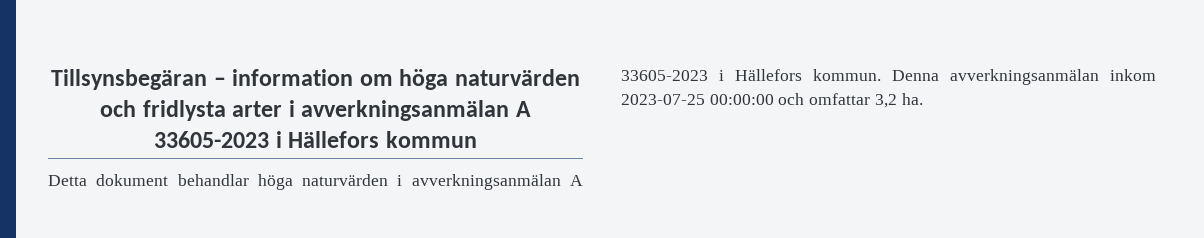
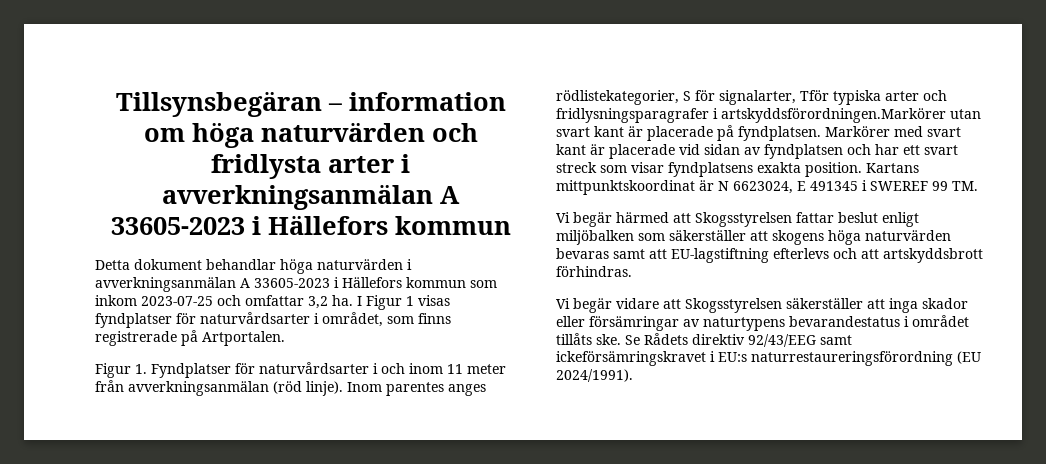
- Detta dokument behandlar höga naturvärden i avverkningsanmälan A 33605-2023 i Hällefors kommun. Denna avverkningsanmälan inkom 2023-07-25 00:00:00 och omfattar 3,2 ha.
+ Detta dokument behandlar höga naturvärden i avverkningsanmälan A 33605-2023 i Hällefors kommun som inkom 2023-07-25 och omfattar 3,2 ha.
+ I Figur 1 visas fyndplatser för naturvårdsarter i området, som finns registrerade på Artportalen.
+ Figur 1. Fyndplatser för naturvårdsarter i och inom 11 meter från avverkningsanmälan (röd linje). Inom parentes anges rödlistekategorier, S för signalarter, Tför typiska arter och fridlysningsparagrafer i artskyddsförordningen.Markörer utan svart kant är placerade på fyndplatsen. Markörer med svart kant är placerade vid sidan av fyndplatsen och har ett svart streck som visar fyndplatsens exakta position. Kartans mittpunktskoordinat är N 6623024, E 491345 i SWEREF 99 TM.
+ Vi begär härmed att Skogsstyrelsen fattar beslut enligt miljöbalken som säkerställer att skogens höga naturvärden bevaras samt att EU-lagstiftning efterlevs och att artskyddsbrott förhindras.
+ Vi begär vidare att Skogsstyrelsen säkerställer att inga skador eller försämringar av naturtypens bevarandestatus i området tillåts ske. Se Rådets direktiv 92/43/EEG samt ickeförsämringskravet i EU:s naturrestaureringsförordning (EU 2024/1991).

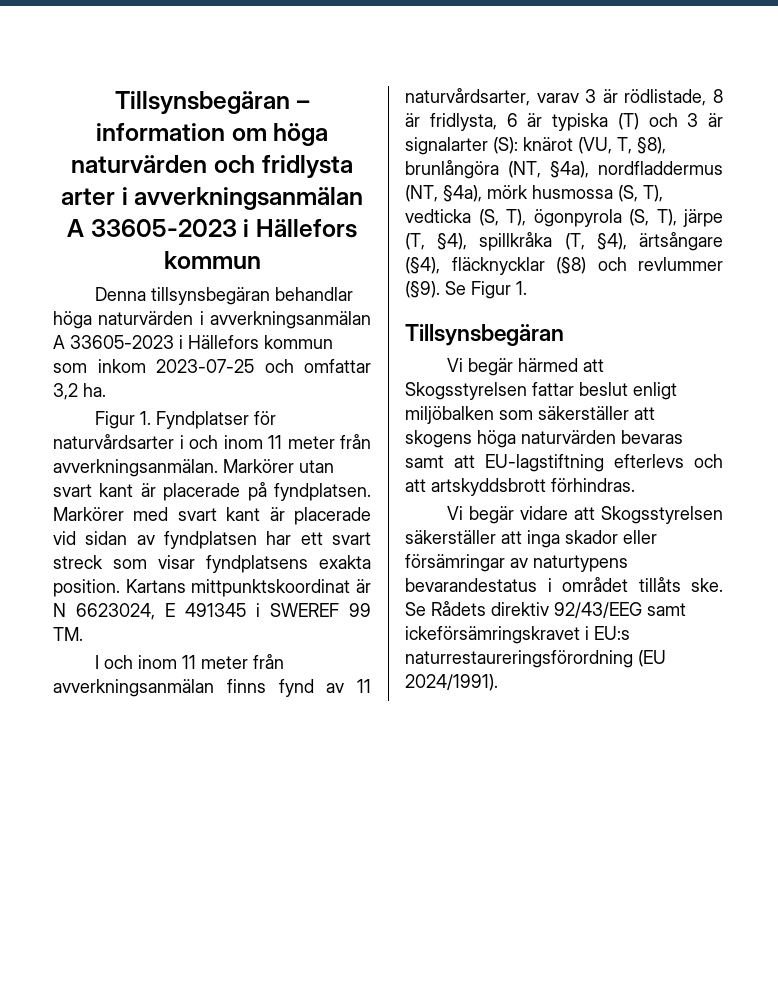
- Detta dokument behandlar höga naturvärden i avverkningsanmälan A 33605-2023 i Hällefors kommun som inkom 2023-07-25 och omfattar 3,2 ha. I Figur 1 visas fyndplatser för naturvårdsarter i området, som finns registrerade på Artportalen.
+ Denna tillsynsbegäran behandlar höga naturvärden i avverkningsanmälan A 33605-2023 i Hällefors kommun som inkom 2023-07-25 och omfattar 3,2 ha.
- Figur 1. Fyndplatser för naturvårdsarter i och inom 11 meter från avverkningsanmälan (röd linje). Inom parentes anges rödlistekategorier, S för signalarter, Tför typiska arter och fridlysningsparagrafer i artskyddsförordningen.Markörer utan svart kant är placerade på fyndplatsen.
+ Figur 1. Fyndplatser för naturvårdsarter i och inom 11 meter från avverkningsanmälan. Markörer utan svart kant är placerade på fyndplatsen.
- Markörer med svart kant är placerade vid sidan av fyndplatsen och har ett svart streck som visar fyndplatsens exakta position.
+ Markörer med svart kant är placerade vid sidan av fyndplatsen har ett svart streck som visar fyndplatsens exakta position.
+ I och inom 11 meter från avverkningsanmälan finns fynd av 11 naturvårdsarter, varav 3 är rödlistade, 8 är fridlysta, 6 är typiska (T) och 3 är signalarter (S): knärot (VU, T, §8), brunlångöra (NT, §4a), nordfladdermus (NT, §4a), mörk husmossa (S, T), vedticka (S, T), ögonpyrola (S, T), järpe (T, §4), spillkråka (T, §4), ärtsångare (§4), fläcknycklar (§8) och revlummer (§9). Se Figur 1.
+ Tillsynsbegäran

